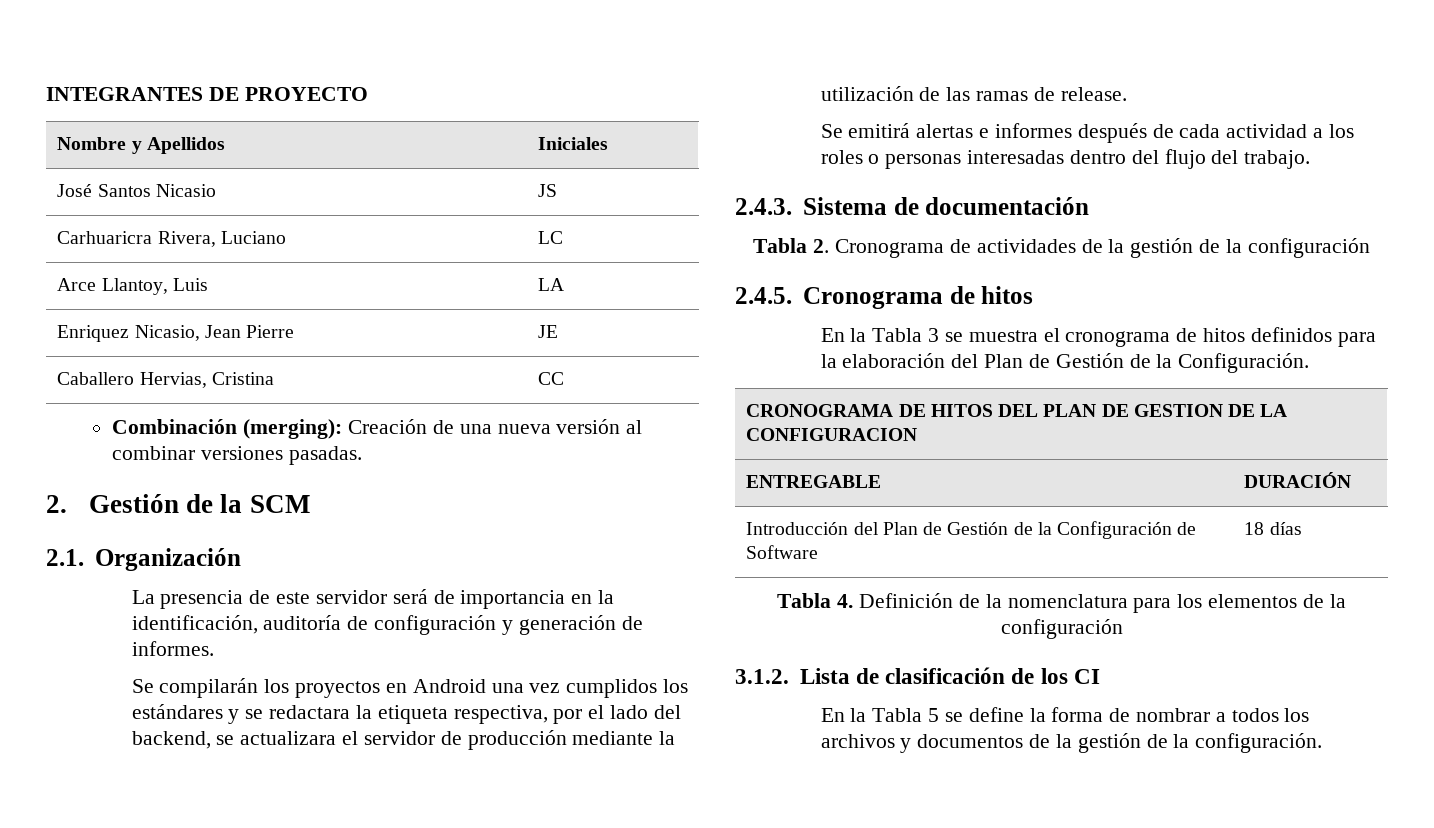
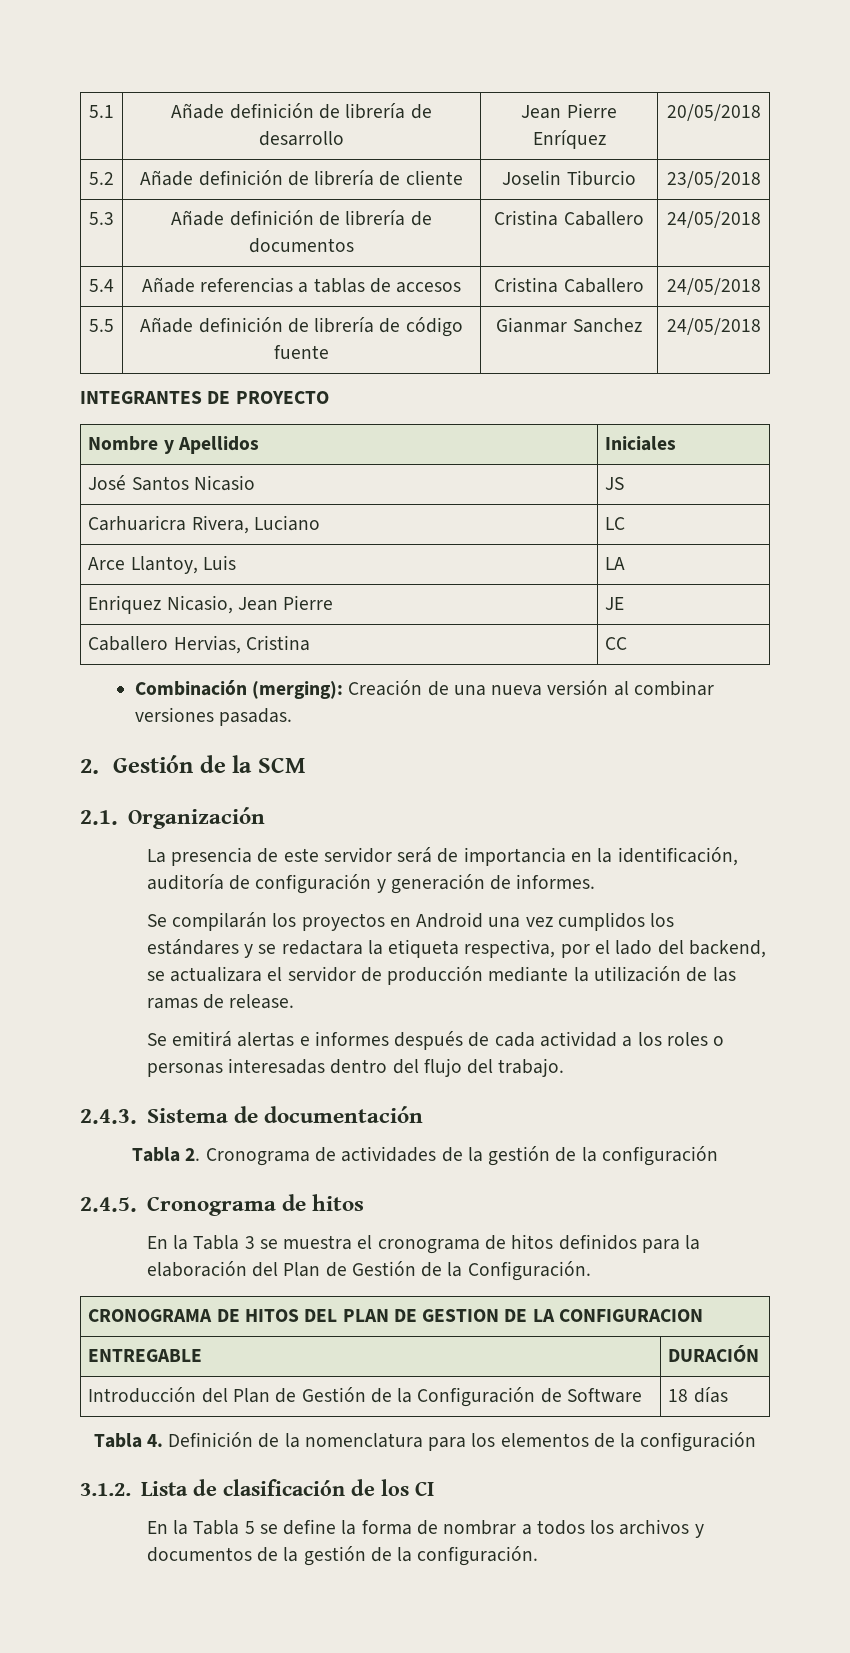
+ 5.1 | Añade definición de librería de desarrollo | Jean Pierre Enríquez | 20/05/2018
+ 5.2 | Añade definición de librería de cliente | Joselin Tiburcio | 23/05/2018
+ 5.3 | Añade definición de librería de documentos | Cristina Caballero | 24/05/2018
+ 5.4 | Añade referencias a tablas de accesos | Cristina Caballero | 24/05/2018
+ 5.5 | Añade definición de librería de código fuente | Gianmar Sanchez | 24/05/2018

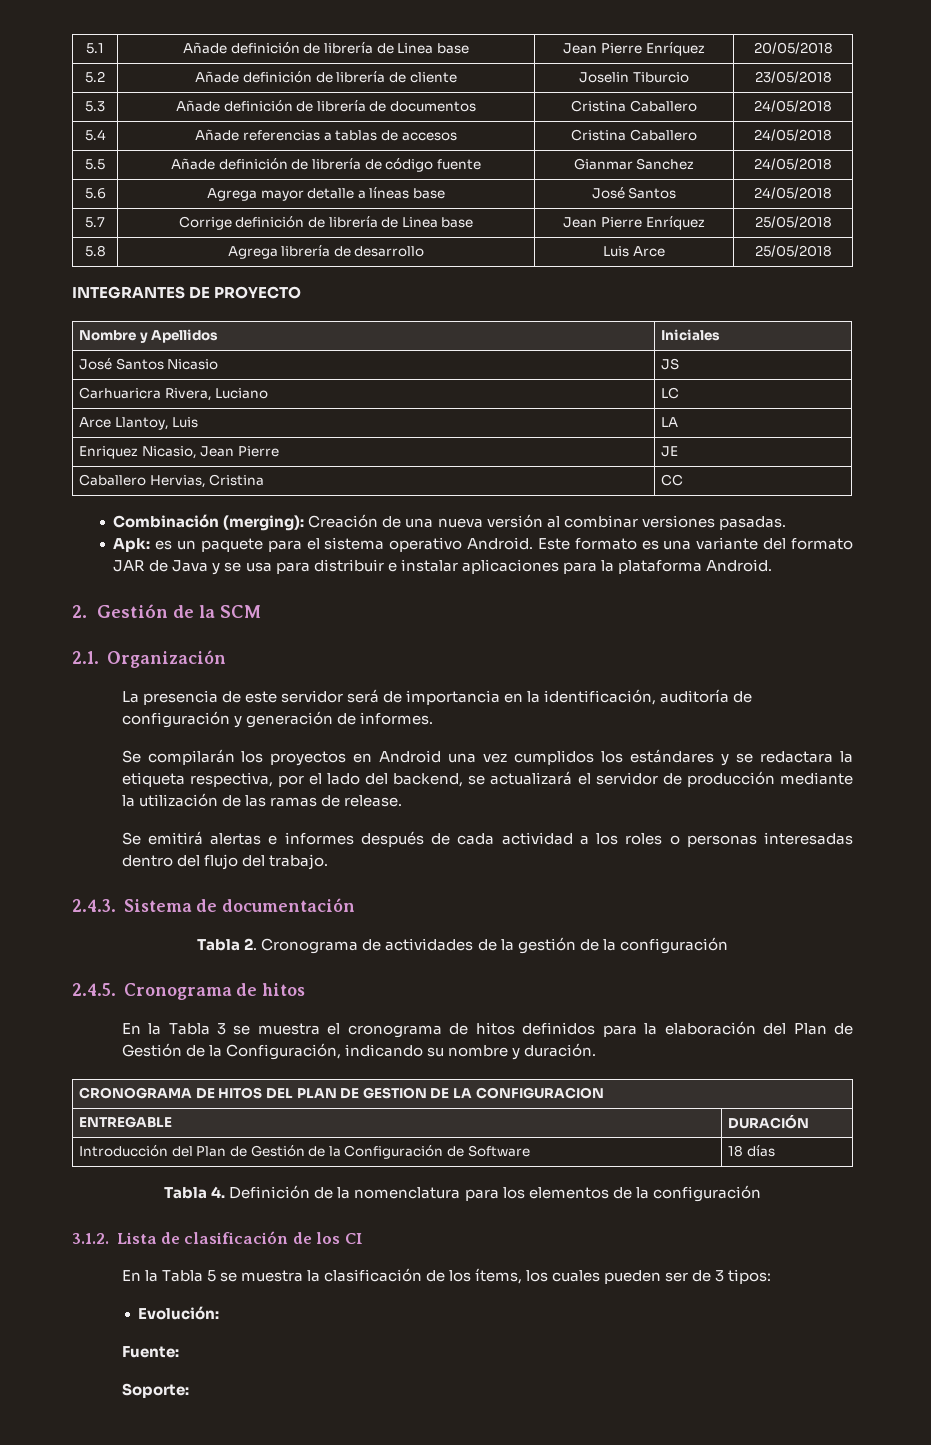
- 5.1 | Añade definición de librería de desarrollo | Jean Pierre Enríquez | 20/05/2018
+ 5.1 | Añade definición de librería de Linea base | Jean Pierre Enríquez | 20/05/2018
+ 5.6 | Agrega mayor detalle a líneas base | José Santos | 24/05/2018
+ 5.7 | Corrige definición de librería de Linea base | Jean Pierre Enríquez | 25/05/2018
+ 5.8 | Agrega librería de desarrollo | Luis Arce | 25/05/2018
+ Apk: es un paquete para el sistema operativo Android. Este formato es una variante del formato JAR de Java y se usa para distribuir e instalar aplicaciones para la plataforma Android.
- Se compilarán los proyectos en Android una vez cumplidos los estándares y se redactara la etiqueta respectiva, por el lado del backend, se actualizara el servidor de producción mediante la utilización de las ramas de release.
+ Se compilarán los proyectos en Android una vez cumplidos los estándares y se redactara la etiqueta respectiva, por el lado del backend, se actualizará el servidor de producción mediante la utilización de las ramas de release.
- En la Tabla 3 se muestra el cronograma de hitos definidos para la elaboración del Plan de Gestión de la Configuración.
+ En la Tabla 3 se muestra el cronograma de hitos definidos para la elaboración del Plan de Gestión de la Configuración, indicando su nombre y duración.
- En la Tabla 5 se define la forma de nombrar a todos los archivos y documentos de la gestión de la configuración.
+ En la Tabla 5 se muestra la clasificación de los ítems, los cuales pueden ser de 3 tipos:
+ Evolución:
+ Fuente:
+ Soporte:

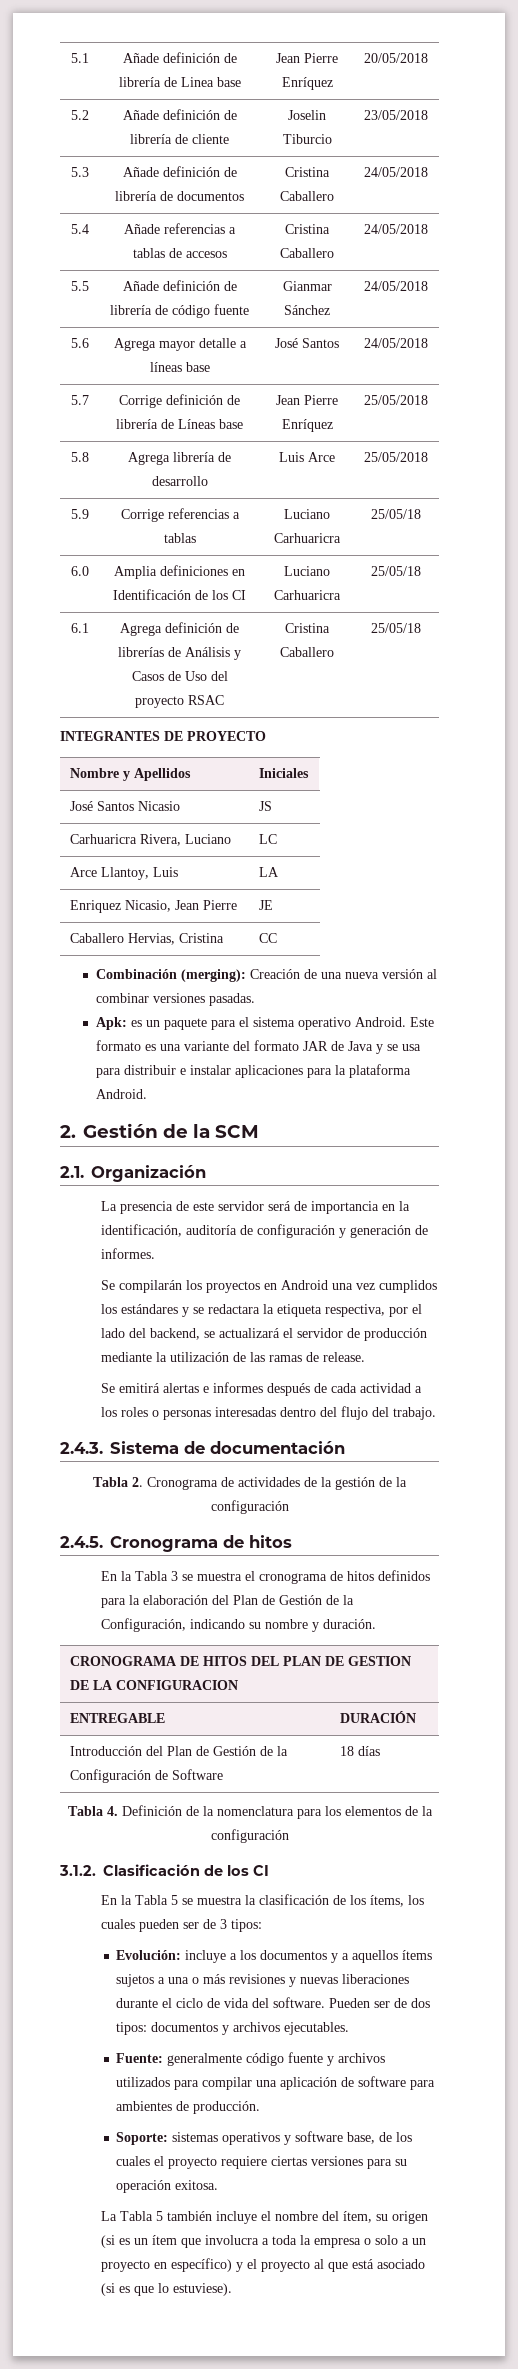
- 5.5 | Añade definición de librería de código fuente | Gianmar Sanchez | 24/05/2018
+ 5.5 | Añade definición de librería de código fuente | Gianmar Sánchez | 24/05/2018
- 5.7 | Corrige definición de librería de Linea base | Jean Pierre Enríquez | 25/05/2018
+ 5.7 | Corrige definición de librería de Líneas base | Jean Pierre Enríquez | 25/05/2018
+ 5.9 | Corrige referencias a tablas | Luciano Carhuaricra | 25/05/18
+ 6.0 | Amplia definiciones en Identificación de los CI | Luciano Carhuaricra | 25/05/18
+ 6.1 | Agrega definición de librerías de Análisis y Casos de Uso del proyecto RSAC | Cristina Caballero | 25/05/18
- 3.1.2. Lista de clasificación de los CI
+ 3.1.2. Clasificación de los CI
- Evolución:
- Fuente:
- Soporte:
+ Evolución: incluye a los documentos y a aquellos ítems sujetos a una o más revisiones y nuevas liberaciones durante el ciclo de vida del software. Pueden ser de dos tipos: documentos y archivos ejecutables.
+ Fuente: generalmente código fuente y archivos utilizados para compilar una aplicación de software para ambientes de producción.
+ Soporte: sistemas operativos y software base, de los cuales el proyecto requiere ciertas versiones para su operación exitosa.
+ La Tabla 5 también incluye el nombre del ítem, su origen (si es un ítem que involucra a toda la empresa o solo a un proyecto en específico) y el proyecto al que está asociado (si es que lo estuviese).

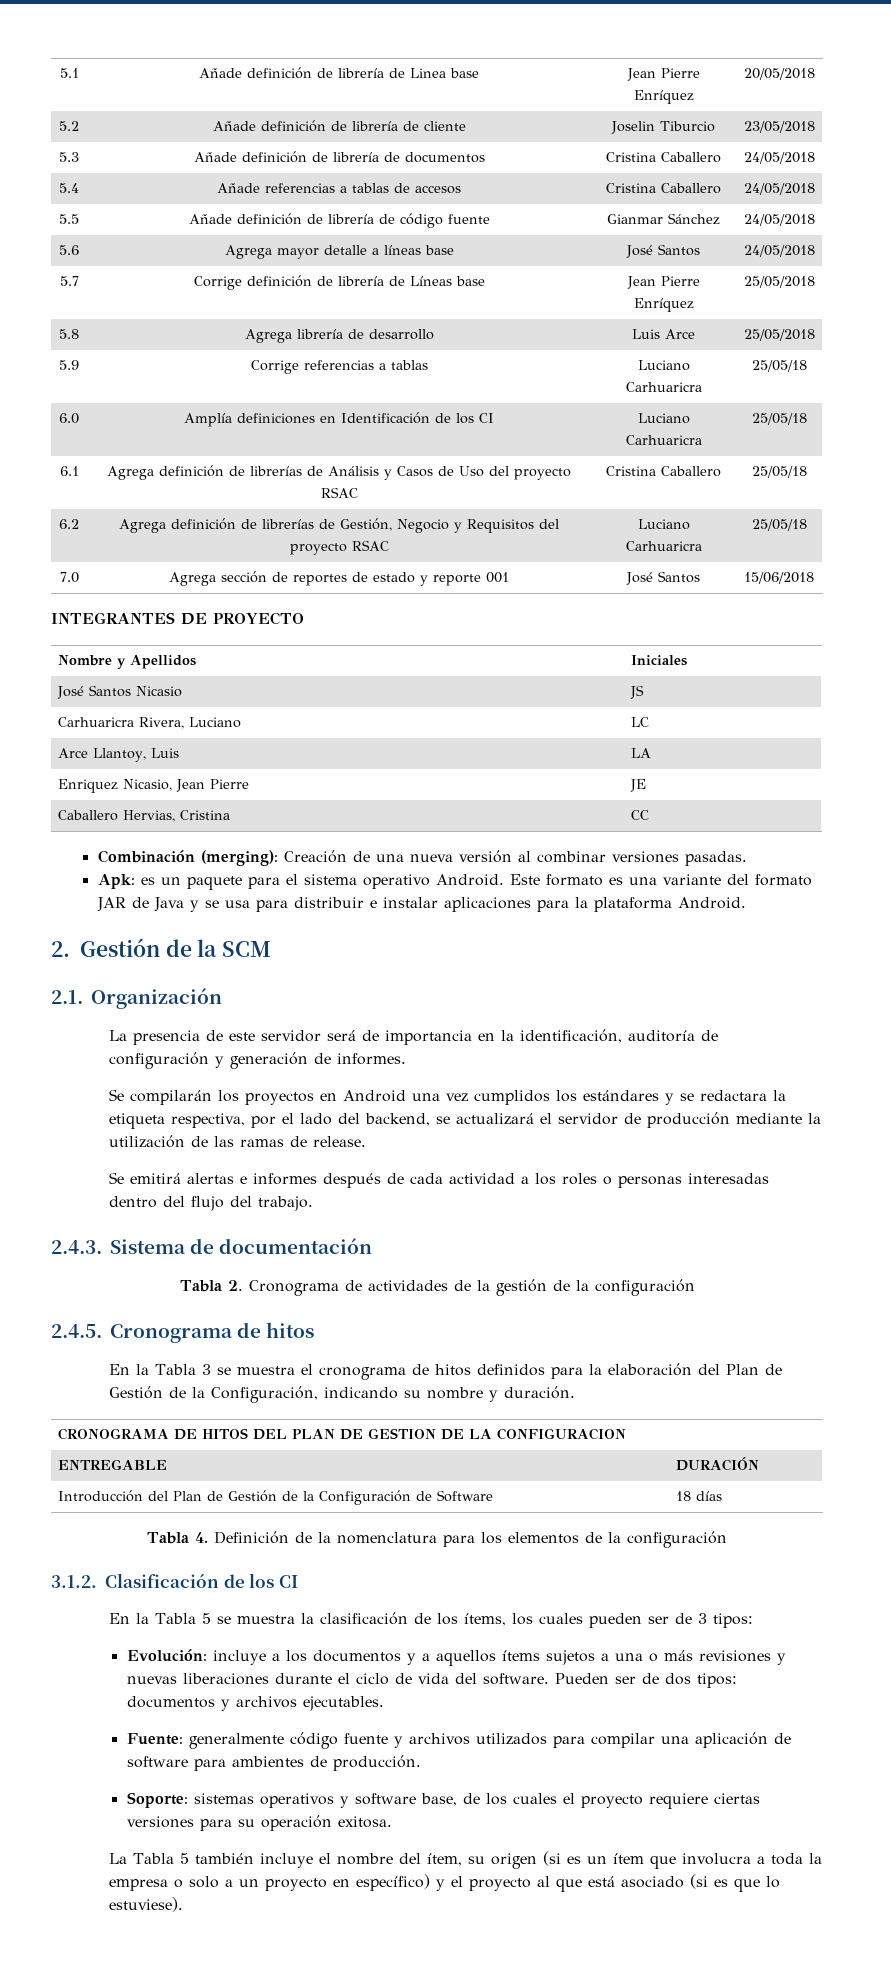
- 6.0 | Amplia definiciones en Identificación de los CI | Luciano Carhuaricra | 25/05/18
+ 6.0 | Amplía definiciones en Identificación de los CI | Luciano Carhuaricra | 25/05/18
+ 6.2 | Agrega definición de librerías de Gestión, Negocio y Requisitos del proyecto RSAC | Luciano Carhuaricra | 25/05/18
+ 7.0 | Agrega sección de reportes de estado y reporte 001 | José Santos | 15/06/2018

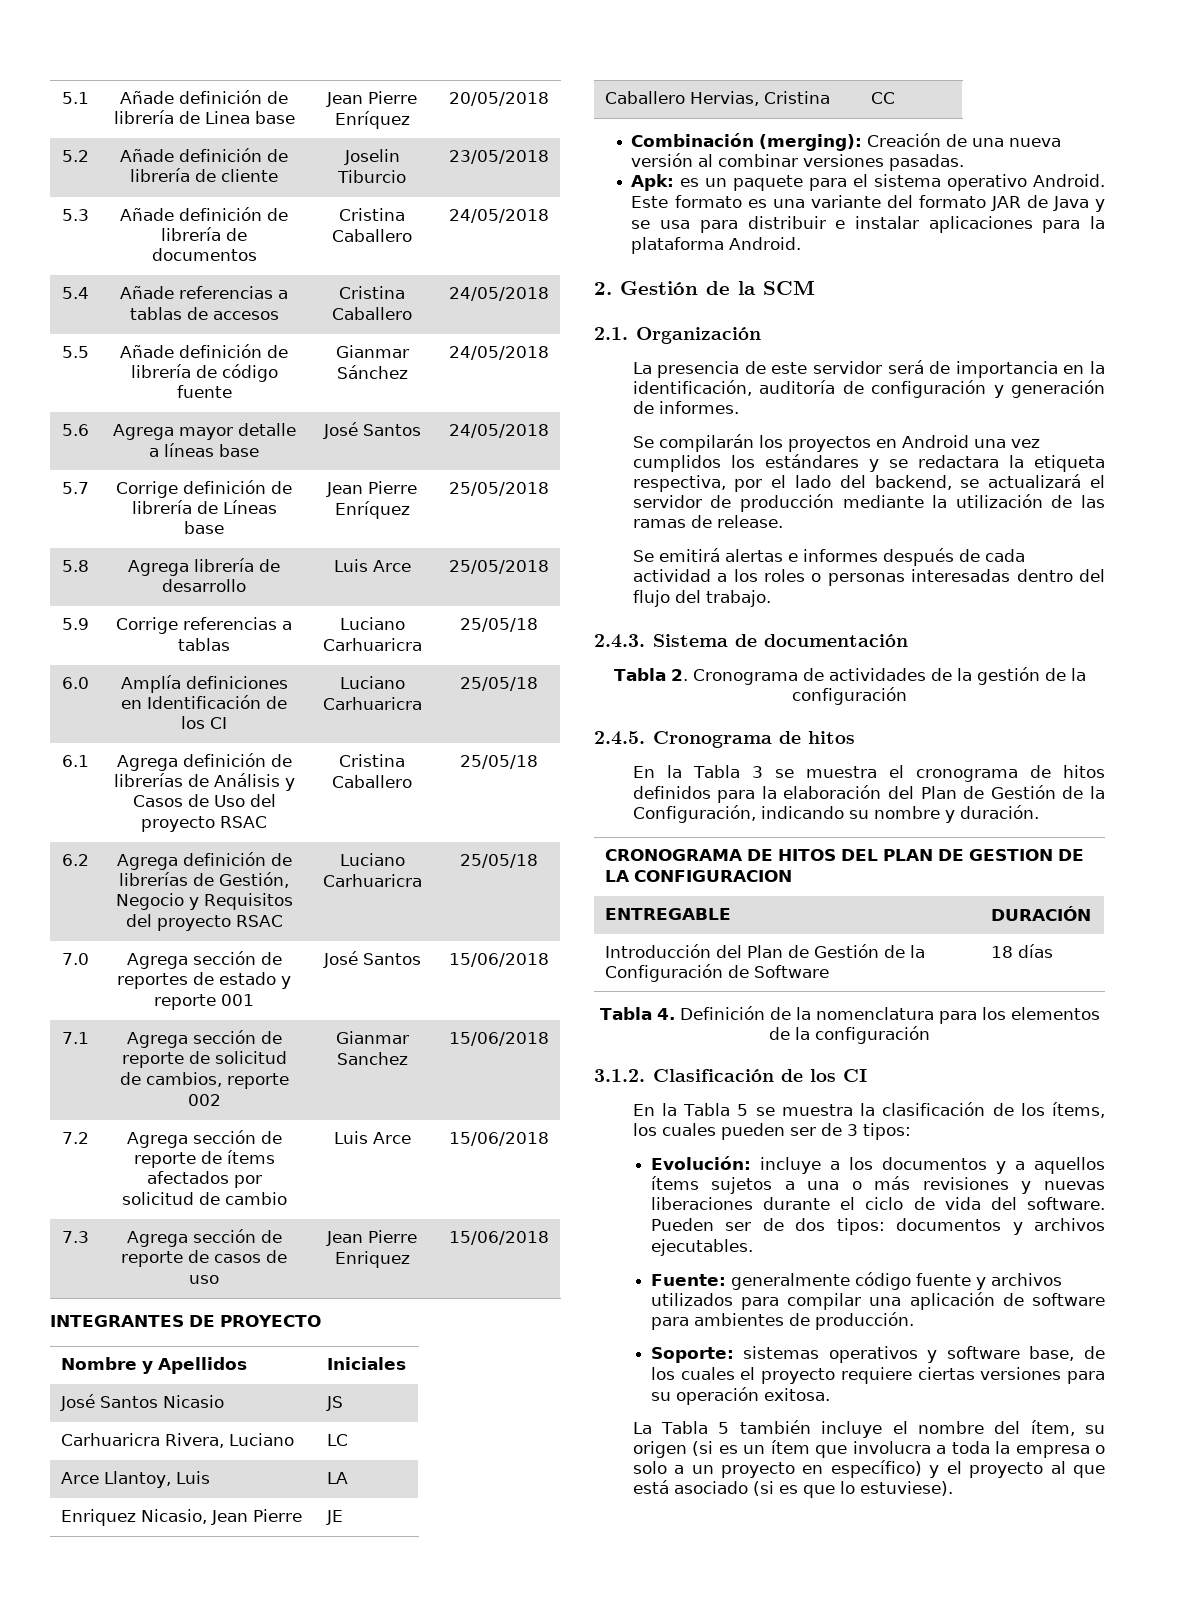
+ 7.1 | Agrega sección de reporte de solicitud de cambios, reporte 002 | Gianmar Sanchez | 15/06/2018
+ 7.2 | Agrega sección de reporte de ítems afectados por solicitud de cambio | Luis Arce | 15/06/2018
+ 7.3 | Agrega sección de reporte de casos de uso | Jean Pierre Enriquez | 15/06/2018

